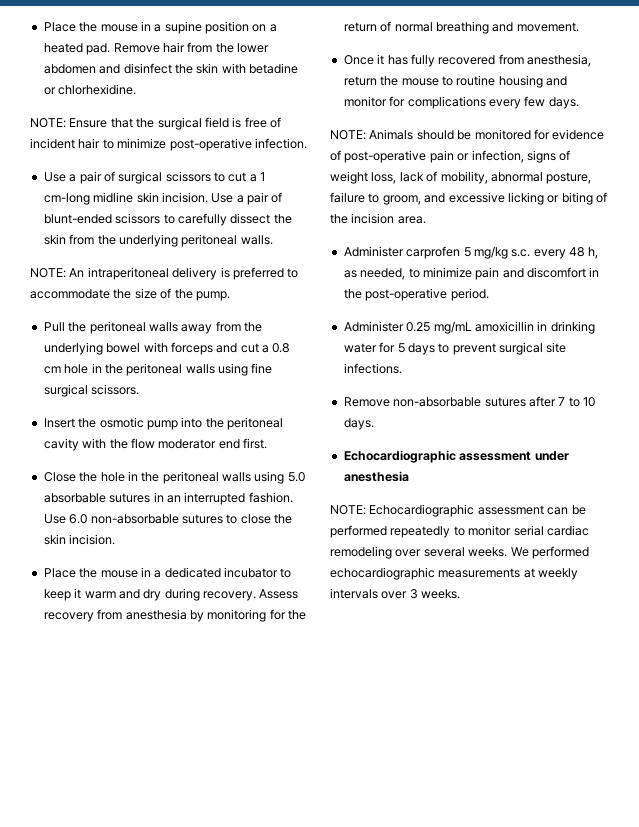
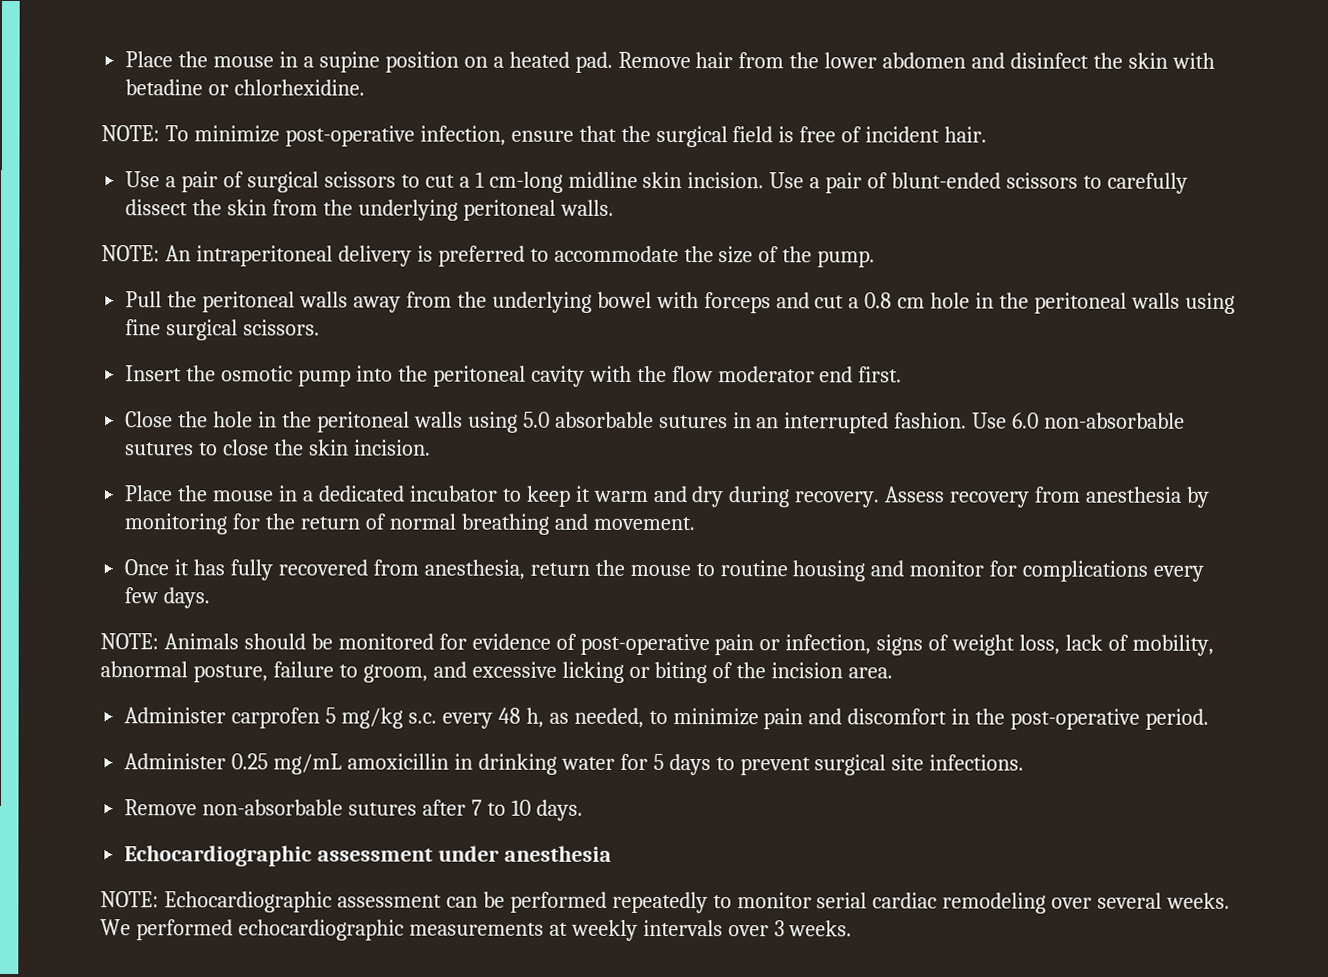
- NOTE: Ensure that the surgical field is free of incident hair to minimize post-operative infection.
+ NOTE: To minimize post-operative infection, ensure that the surgical field is free of incident hair.

